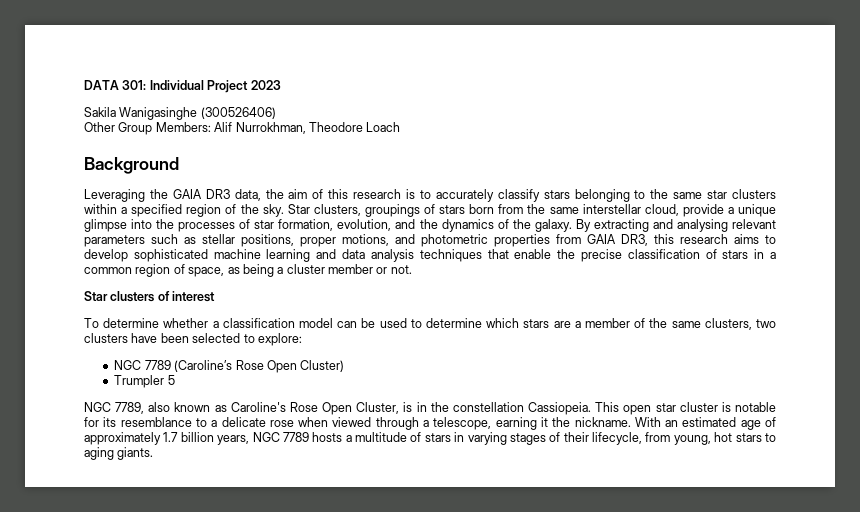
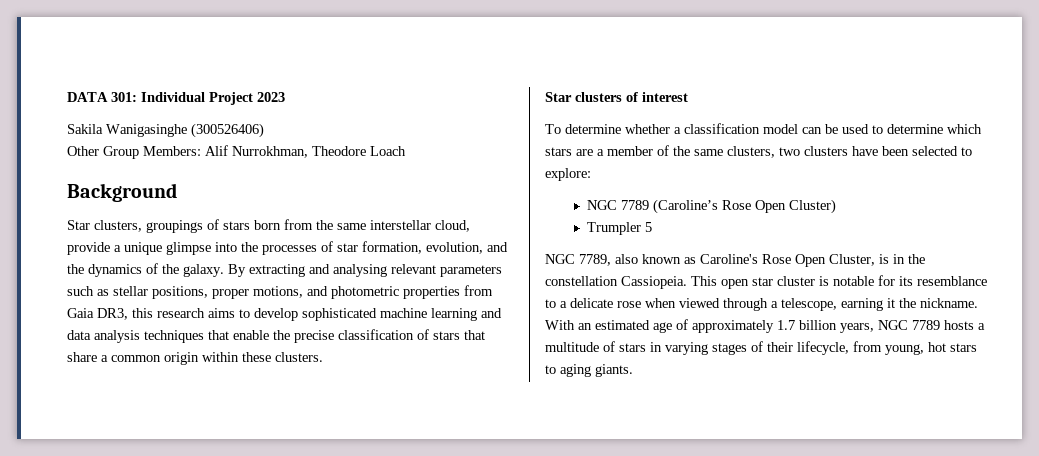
- Leveraging the GAIA DR3 data, the aim of this research is to accurately classify stars belonging to the same star clusters within a specified region of the sky.
- By extracting and analysing relevant parameters such as stellar positions, proper motions, and photometric properties from GAIA DR3, this research aims to develop sophisticated machine learning and data analysis techniques that enable the precise classification of stars in a common region of space, as being a cluster member or not.
+ By extracting and analysing relevant parameters such as stellar positions, proper motions, and photometric properties from Gaia DR3, this research aims to develop sophisticated machine learning and data analysis techniques that enable the precise classification of stars that share a common origin within these clusters.

